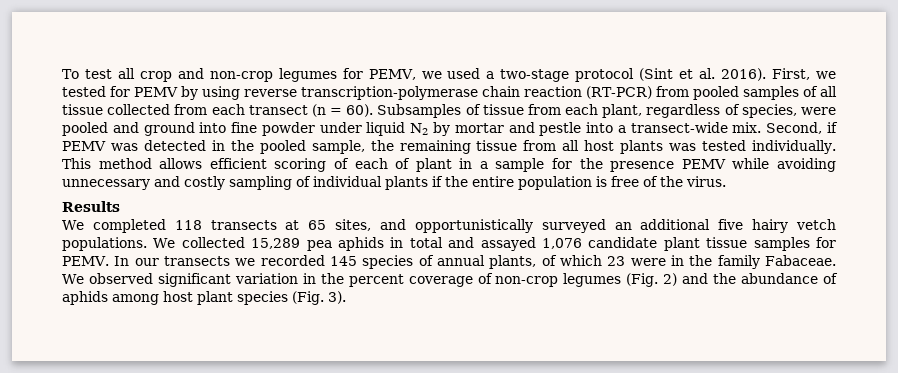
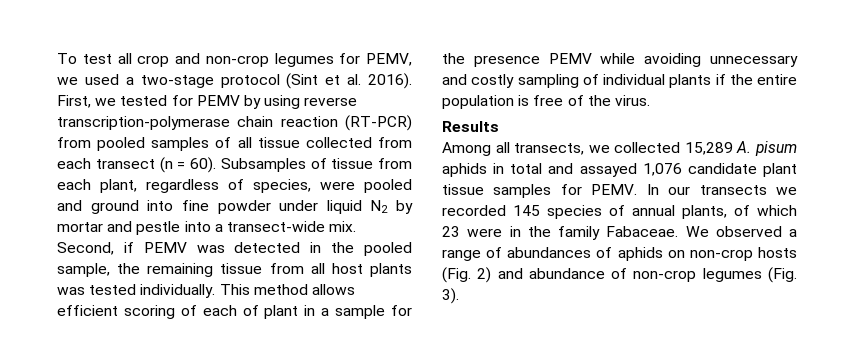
- We completed 118 transects at 65 sites, and opportunistically surveyed an additional five hairy vetch populations. We collected 15,289 pea aphids in total and assayed 1,076 candidate plant tissue samples for PEMV.
+ Among all transects, we collected 15,289 A. pisum aphids in total and assayed 1,076 candidate plant tissue samples for PEMV.
- We observed significant variation in the percent coverage of non-crop legumes (Fig. 2) and the abundance of aphids among host plant species (Fig. 3).
+ We observed a range of abundances of aphids on non-crop hosts (Fig. 2) and abundance of non-crop legumes (Fig. 3).

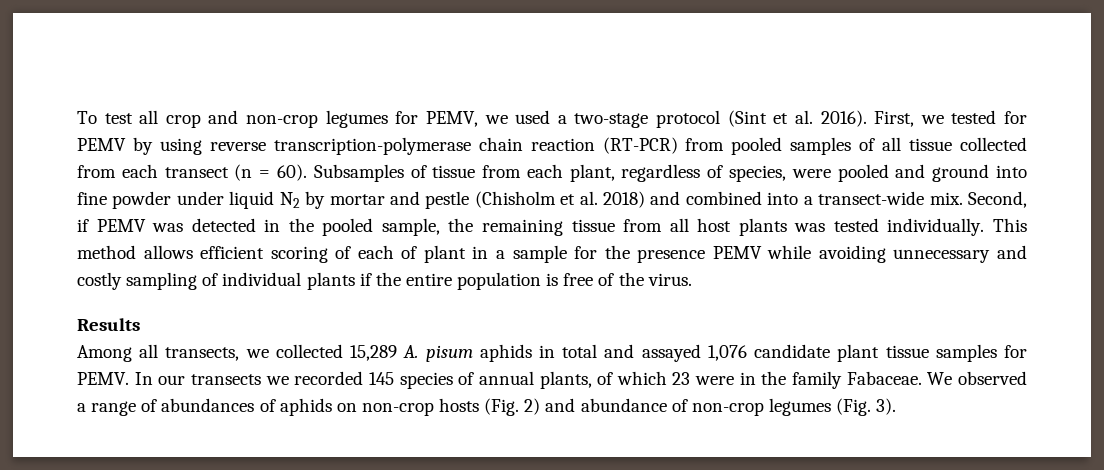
- Subsamples of tissue from each plant, regardless of species, were pooled and ground into fine powder under liquid N2 by mortar and pestle into a transect-wide mix.
+ Subsamples of tissue from each plant, regardless of species, were pooled and ground into fine powder under liquid N2 by mortar and pestle (Chisholm et al. 2018) and combined into a transect-wide mix.

